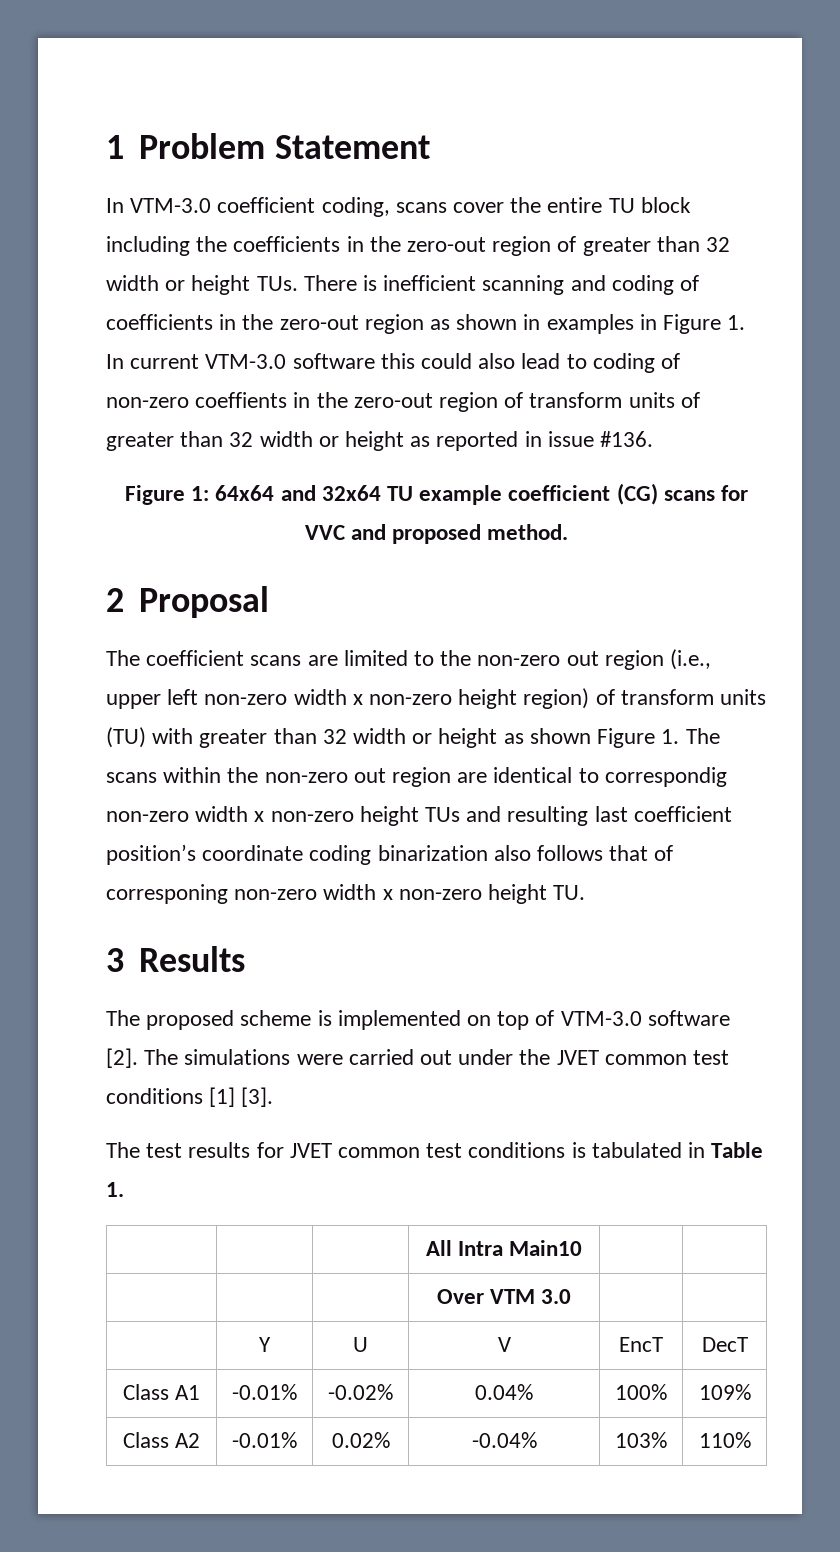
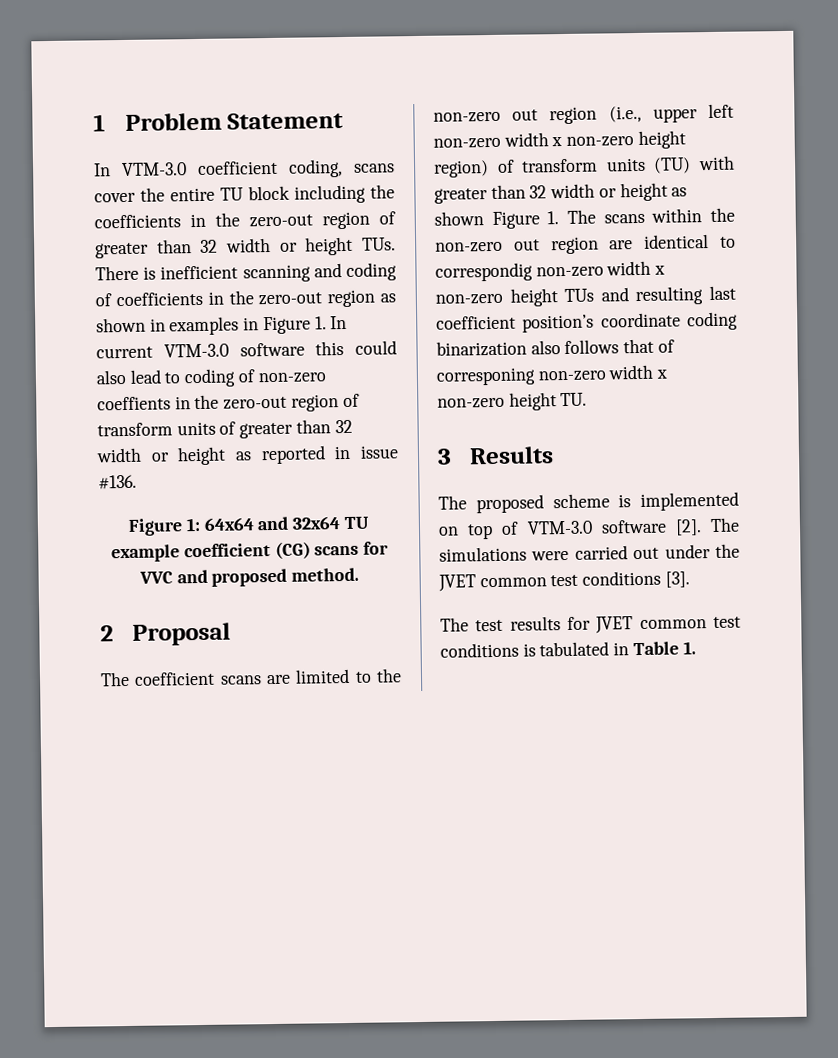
- The simulations were carried out under the JVET common test conditions [1] [3].
+ The simulations were carried out under the JVET common test conditions [3].
- | | | All Intra Main10 | |
- | | | Over VTM 3.0 | |
- | Y | U | V | EncT | DecT
- Class A1 | -0.01% | -0.02% | 0.04% | 100% | 109%
- Class A2 | -0.01% | 0.02% | -0.04% | 103% | 110%

